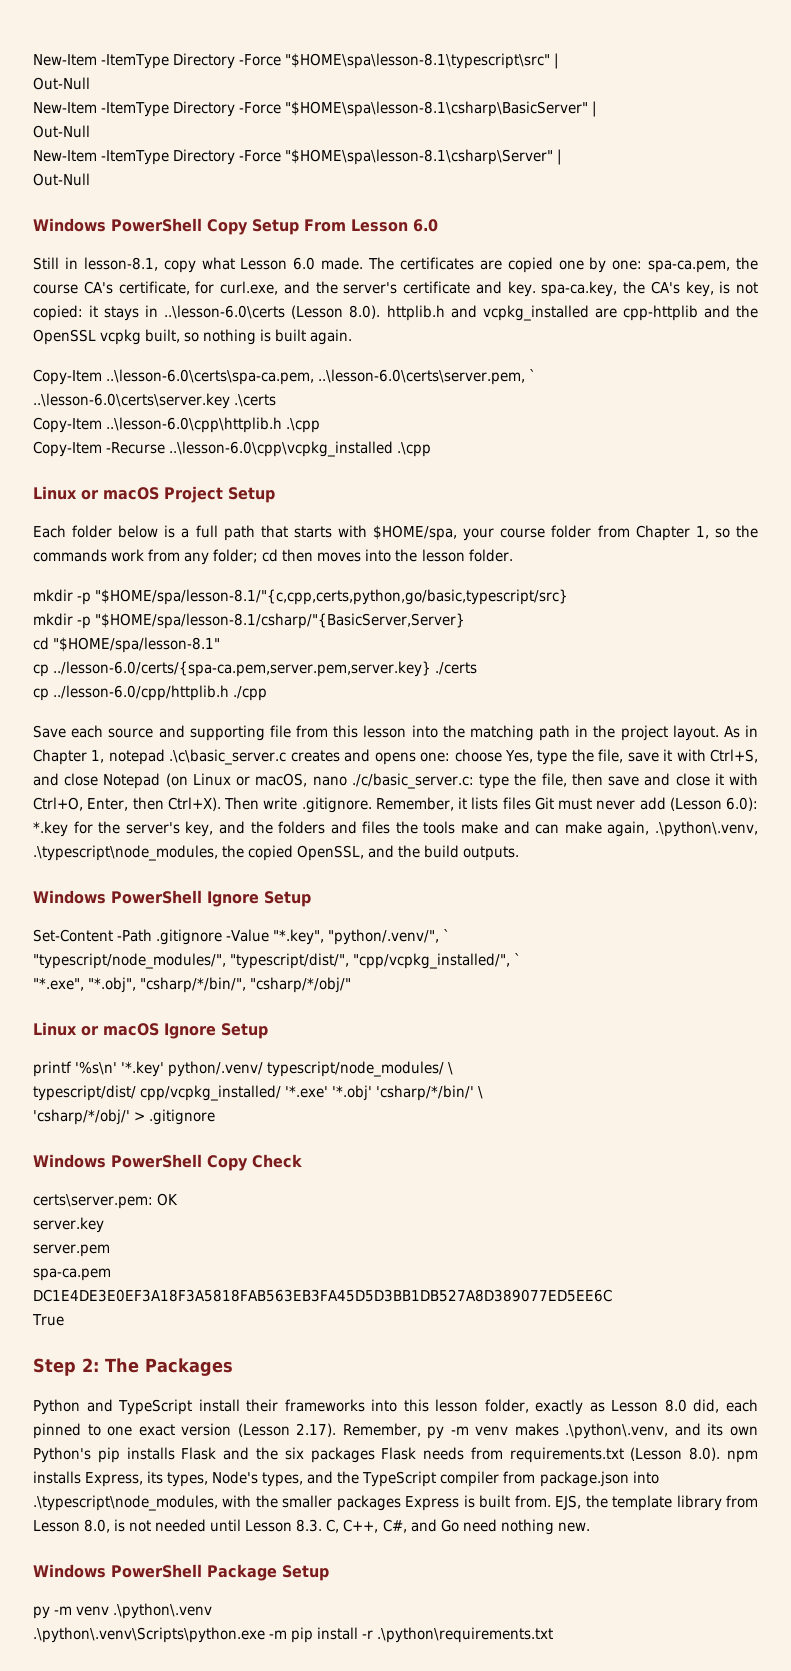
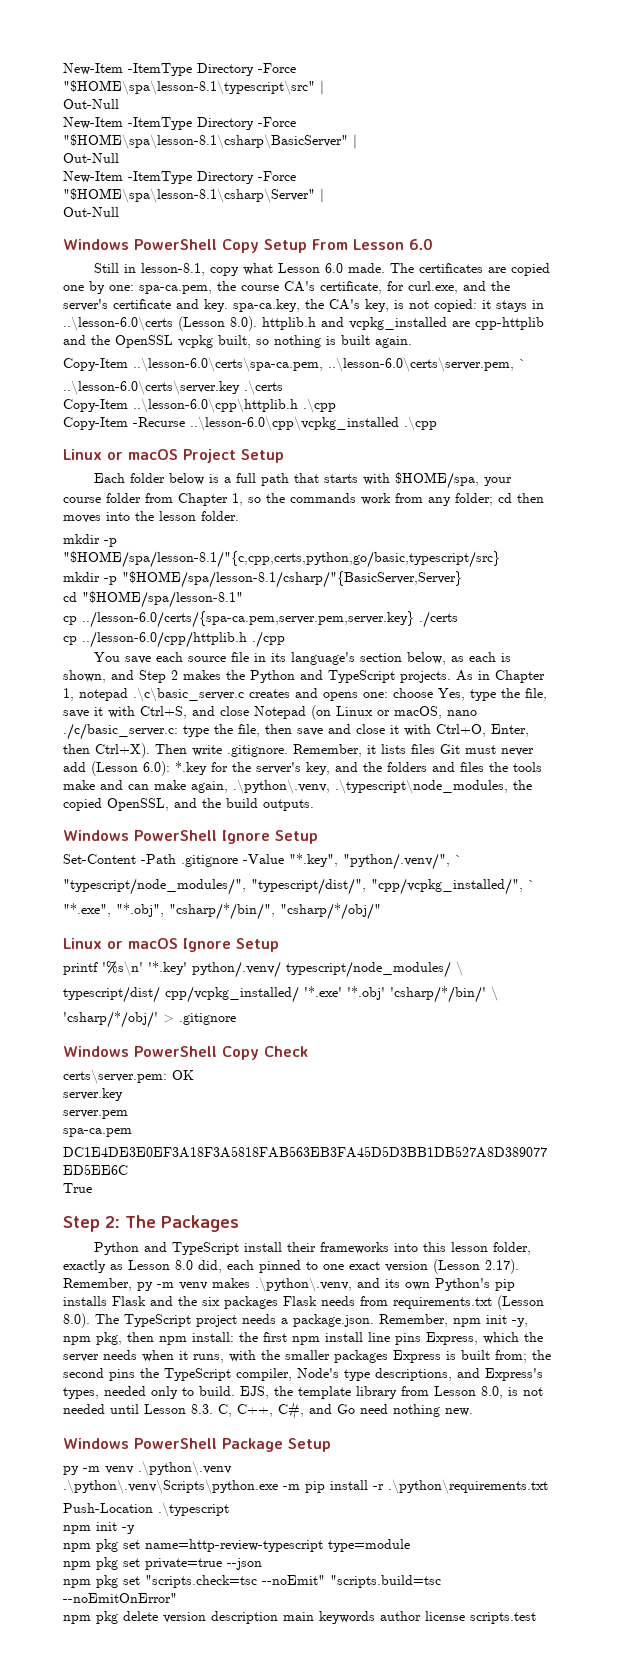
- Save each source and supporting file from this lesson into the matching path in the project layout.
+ You save each source file in its language's section below, as each is shown, and Step 2 makes the Python and TypeScript projects.
- Python and TypeScript install their frameworks into this lesson folder, exactly as Lesson 8.0 did, each pinned to one exact version (Lesson 2.17). Remember, py -m venv makes .\python\.venv, and its own Python's pip installs Flask and the six packages Flask needs from requirements.txt (Lesson 8.0). npm installs Express, its types, Node's types, and the TypeScript compiler from package.json into .\typescript\node_modules, with the smaller packages Express is built from.
+ Python and TypeScript install their frameworks into this lesson folder, exactly as Lesson 8.0 did, each pinned to one exact version (Lesson 2.17). Remember, py -m venv makes .\python\.venv, and its own Python's pip installs Flask and the six packages Flask needs from requirements.txt (Lesson 8.0). The TypeScript project needs a package.json. Remember, npm init -y, npm pkg, then npm install: the first npm install line pins Express, which the server needs when it runs, with the smaller packages Express is built from; the second pins the TypeScript compiler, Node's type descriptions, and Express's types, needed only to build.
+ Push-Location .\typescript
+ npm init -y
+ npm pkg set name=http-review-typescript type=module
+ npm pkg set private=true --json
+ npm pkg set "scripts.check=tsc --noEmit" "scripts.build=tsc --noEmitOnError"
+ npm pkg delete version description main keywords author license scripts.test

